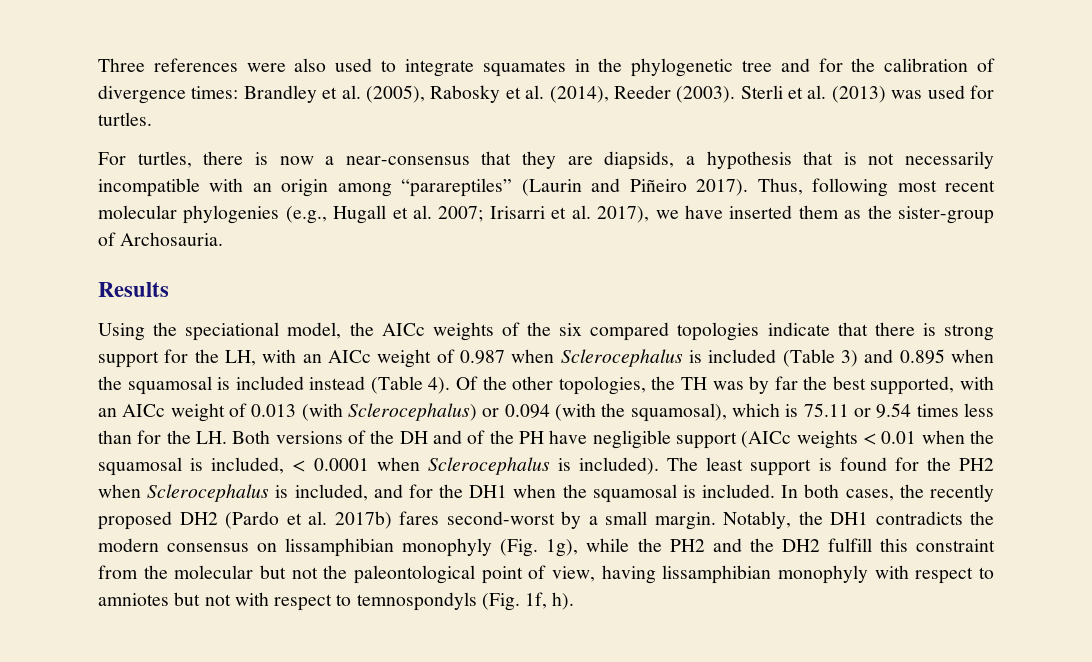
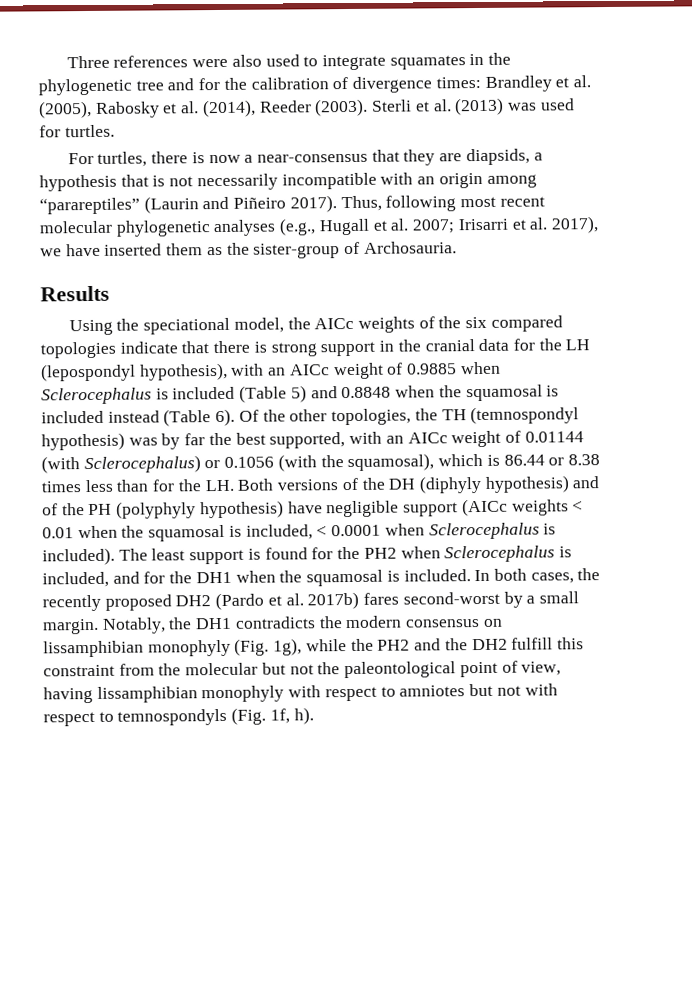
- Thus, following most recent molecular phylogenies (e.g., Hugall et al. 2007; Irisarri et al. 2017), we have inserted them as the sister-group of Archosauria.
+ Thus, following most recent molecular phylogenetic analyses (e.g., Hugall et al. 2007; Irisarri et al. 2017), we have inserted them as the sister-group of Archosauria.
- Using the speciational model, the AICc weights of the six compared topologies indicate that there is strong support for the LH, with an AICc weight of 0.987 when Sclerocephalus is included (Table 3) and 0.895 when the squamosal is included instead (Table 4).
+ Using the speciational model, the AICc weights of the six compared topologies indicate that there is strong support in the cranial data for the LH (lepospondyl hypothesis), with an AICc weight of 0.9885 when Sclerocephalus is included (Table 5) and 0.8848 when the squamosal is included instead (Table 6).
- Of the other topologies, the TH was by far the best supported, with an AICc weight of 0.013 (with Sclerocephalus) or 0.094 (with the squamosal), which is 75.11 or 9.54 times less than for the LH. Both versions of the DH and of the PH have negligible support (AICc weights < 0.01 when the squamosal is included, < 0.0001 when Sclerocephalus is included).
+ Of the other topologies, the TH (temnospondyl hypothesis) was by far the best supported, with an AICc weight of 0.01144 (with Sclerocephalus) or 0.1056 (with the squamosal), which is 86.44 or 8.38 times less than for the LH. Both versions of the DH (diphyly hypothesis) and of the PH (polyphyly hypothesis) have negligible support (AICc weights < 0.01 when the squamosal is included, < 0.0001 when Sclerocephalus is included).

